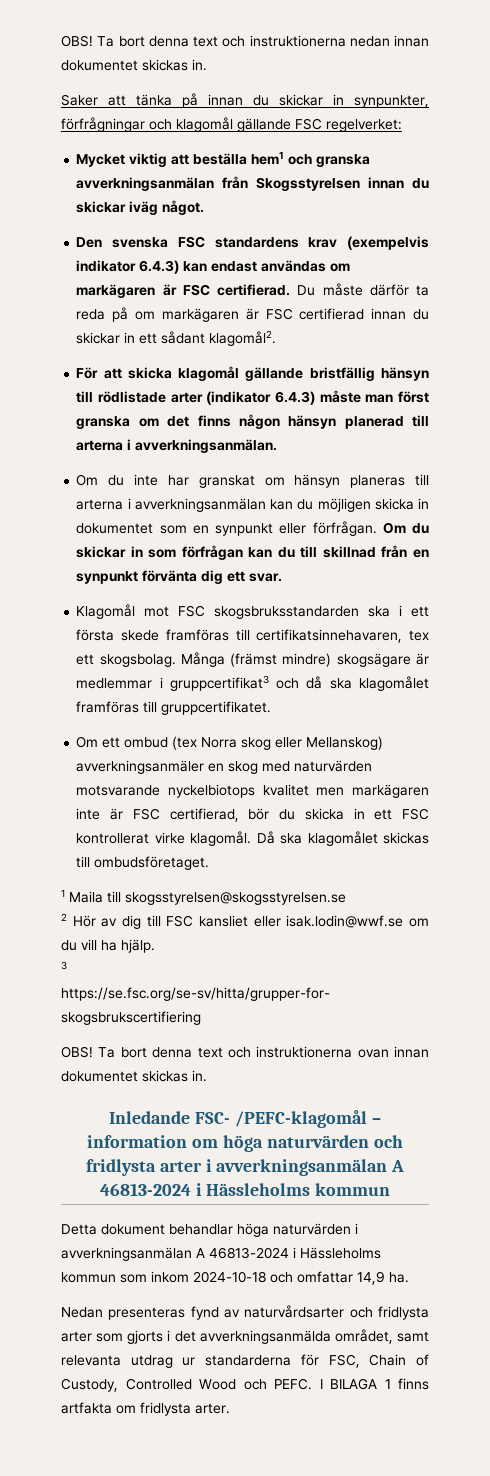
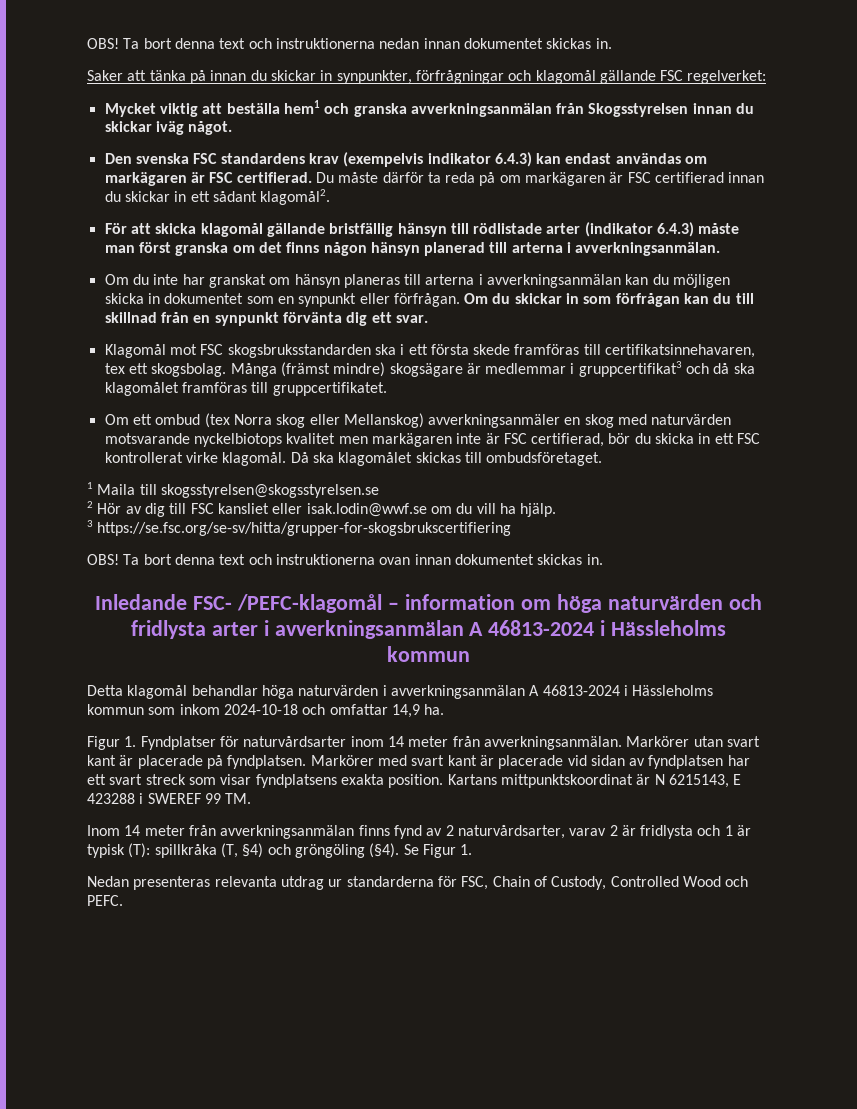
- Detta dokument behandlar höga naturvärden i avverkningsanmälan A 46813-2024 i Hässleholms kommun som inkom 2024-10-18 och omfattar 14,9 ha.
+ Detta klagomål behandlar höga naturvärden i avverkningsanmälan A 46813-2024 i Hässleholms kommun som inkom 2024-10-18 och omfattar 14,9 ha.
- Nedan presenteras fynd av naturvårdsarter och fridlysta arter som gjorts i det avverkningsanmälda området, samt relevanta utdrag ur standarderna för FSC, Chain of Custody, Controlled Wood och PEFC. I BILAGA 1 finns artfakta om fridlysta arter.
+ Figur 1. Fyndplatser för naturvårdsarter inom 14 meter från avverkningsanmälan. Markörer utan svart kant är placerade på fyndplatsen. Markörer med svart kant är placerade vid sidan av fyndplatsen har ett svart streck som visar fyndplatsens exakta position. Kartans mittpunktskoordinat är N 6215143, E 423288 i SWEREF 99 TM.
+ Inom 14 meter från avverkningsanmälan finns fynd av 2 naturvårdsarter, varav 2 är fridlysta och 1 är typisk (T): spillkråka (T, §4) och gröngöling (§4). Se Figur 1.
+ Nedan presenteras relevanta utdrag ur standarderna för FSC, Chain of Custody, Controlled Wood och PEFC.

